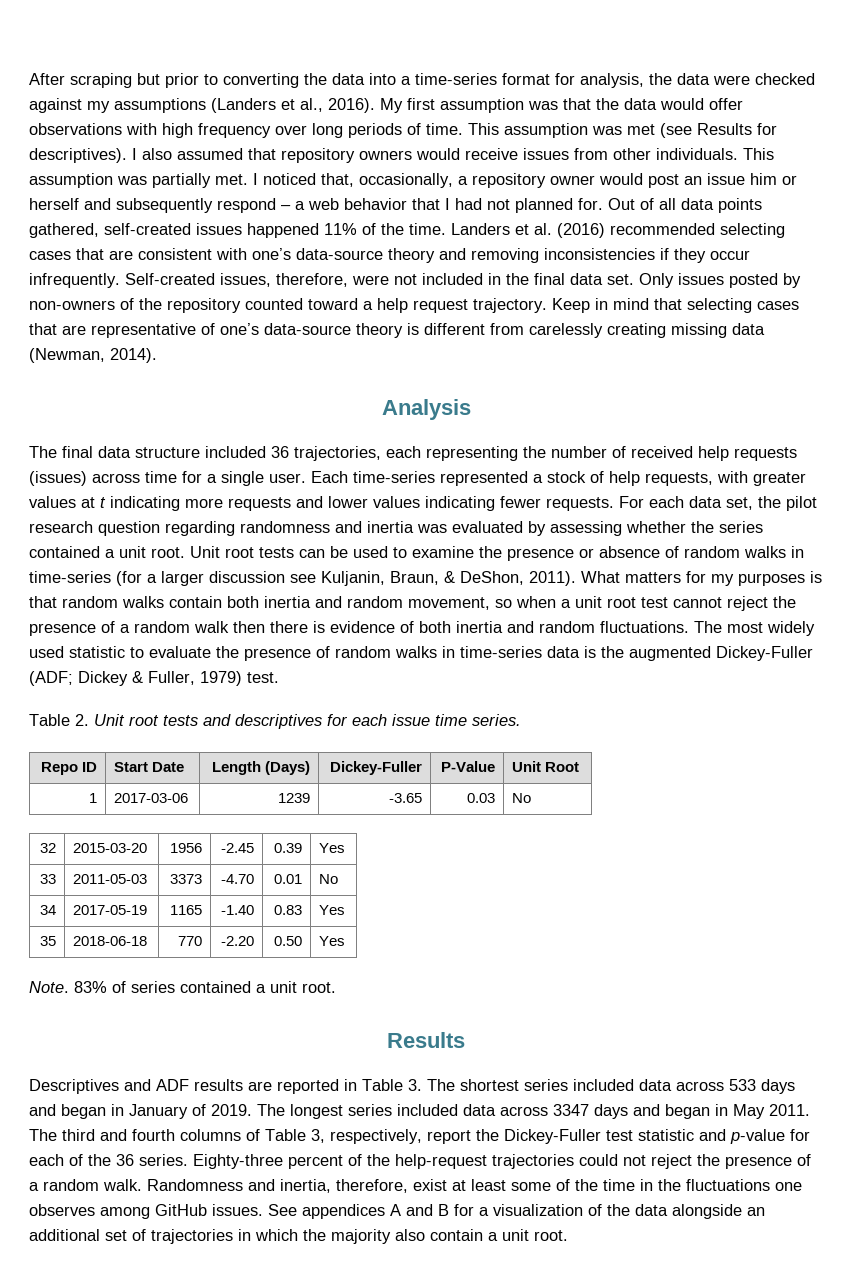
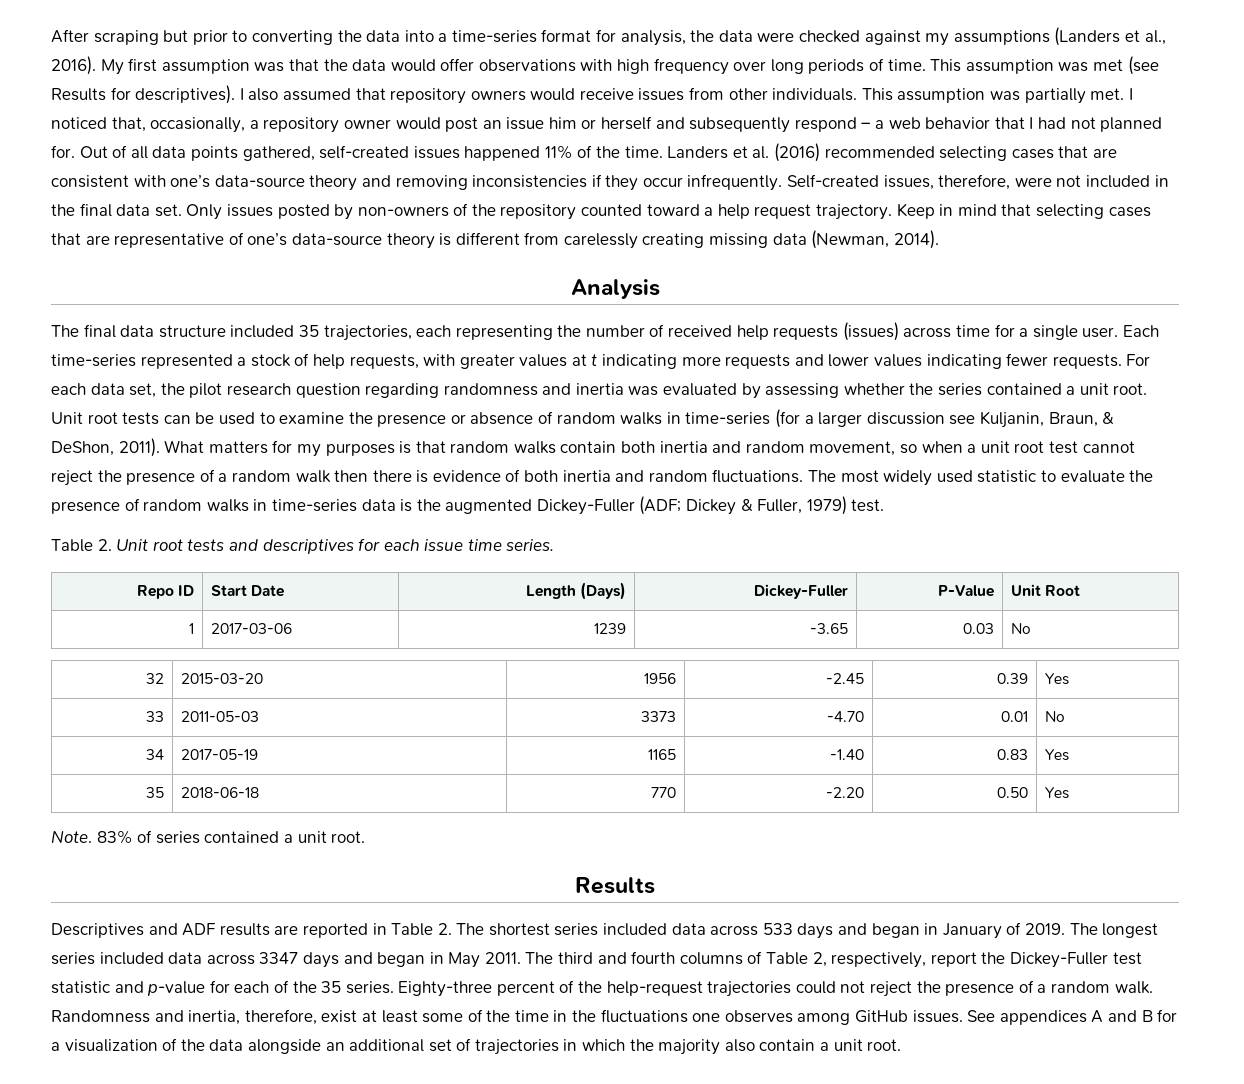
- The final data structure included 36 trajectories, each representing the number of received help requests (issues) across time for a single user.
+ The final data structure included 35 trajectories, each representing the number of received help requests (issues) across time for a single user.
- Descriptives and ADF results are reported in Table 3. The shortest series included data across 533 days and began in January of 2019.
+ Descriptives and ADF results are reported in Table 2. The shortest series included data across 533 days and began in January of 2019.
- The third and fourth columns of Table 3, respectively, report the Dickey-Fuller test statistic and p-value for each of the 36 series.
+ The third and fourth columns of Table 2, respectively, report the Dickey-Fuller test statistic and p-value for each of the 35 series.

